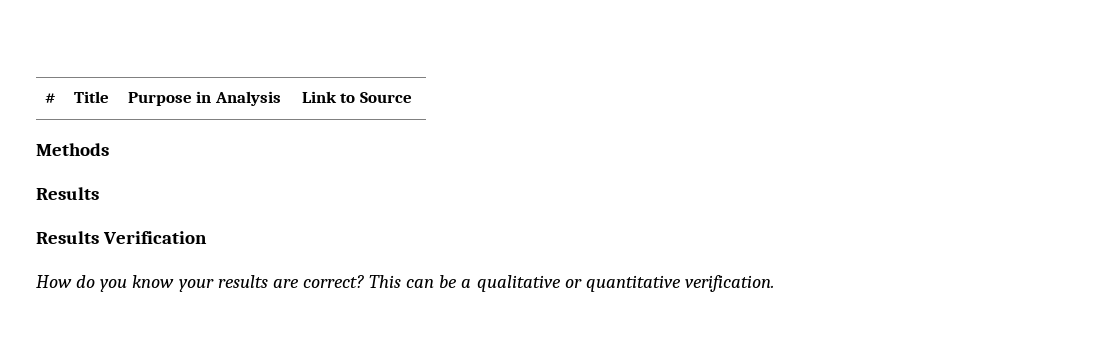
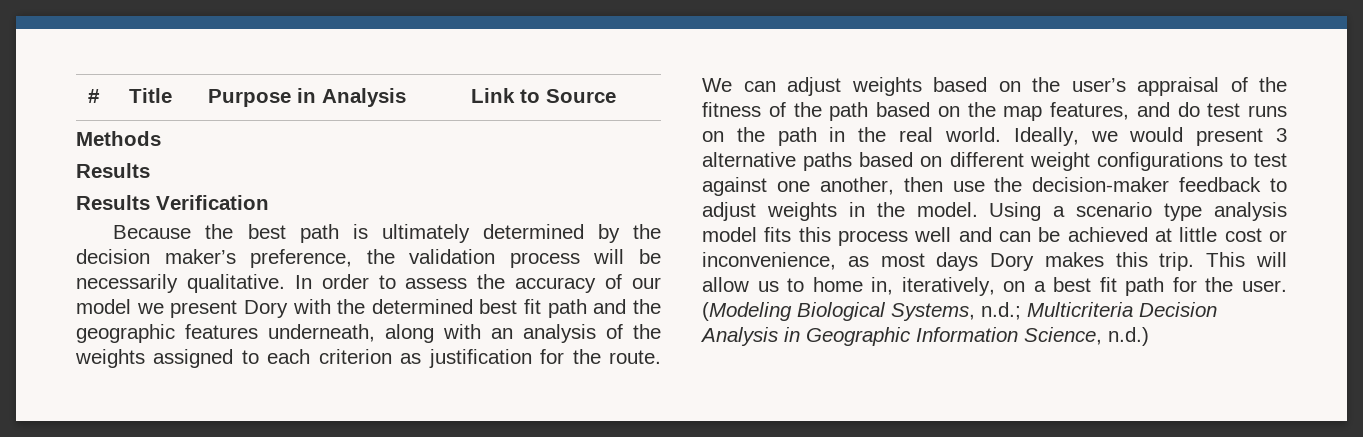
- How do you know your results are correct? This can be a qualitative or quantitative verification.
+ Because the best path is ultimately determined by the decision maker’s preference, the validation process will be necessarily qualitative. In order to assess the accuracy of our model we present Dory with the determined best fit path and the geographic features underneath, along with an analysis of the weights assigned to each criterion as justification for the route. We can adjust weights based on the user’s appraisal of the fitness of the path based on the map features, and do test runs on the path in the real world. Ideally, we would present 3 alternative paths based on different weight configurations to test against one another, then use the decision-maker feedback to adjust weights in the model. Using a scenario type analysis model fits this process well and can be achieved at little cost or inconvenience, as most days Dory makes this trip. This will allow us to home in, iteratively, on a best fit path for the user. (Modeling Biological Systems, n.d.; Multicriteria Decision Analysis in Geographic Information Science, n.d.)

